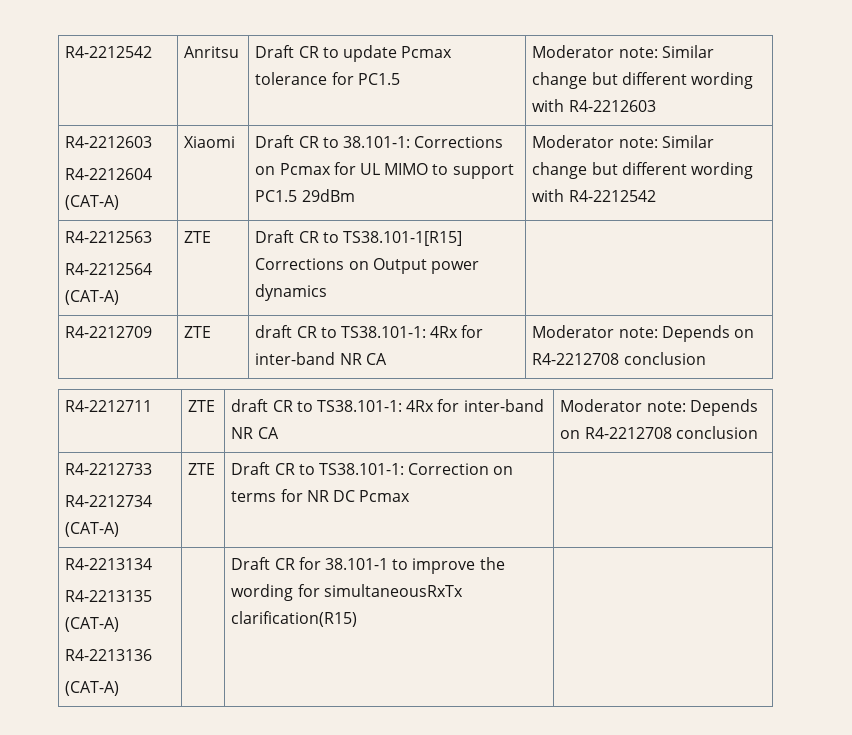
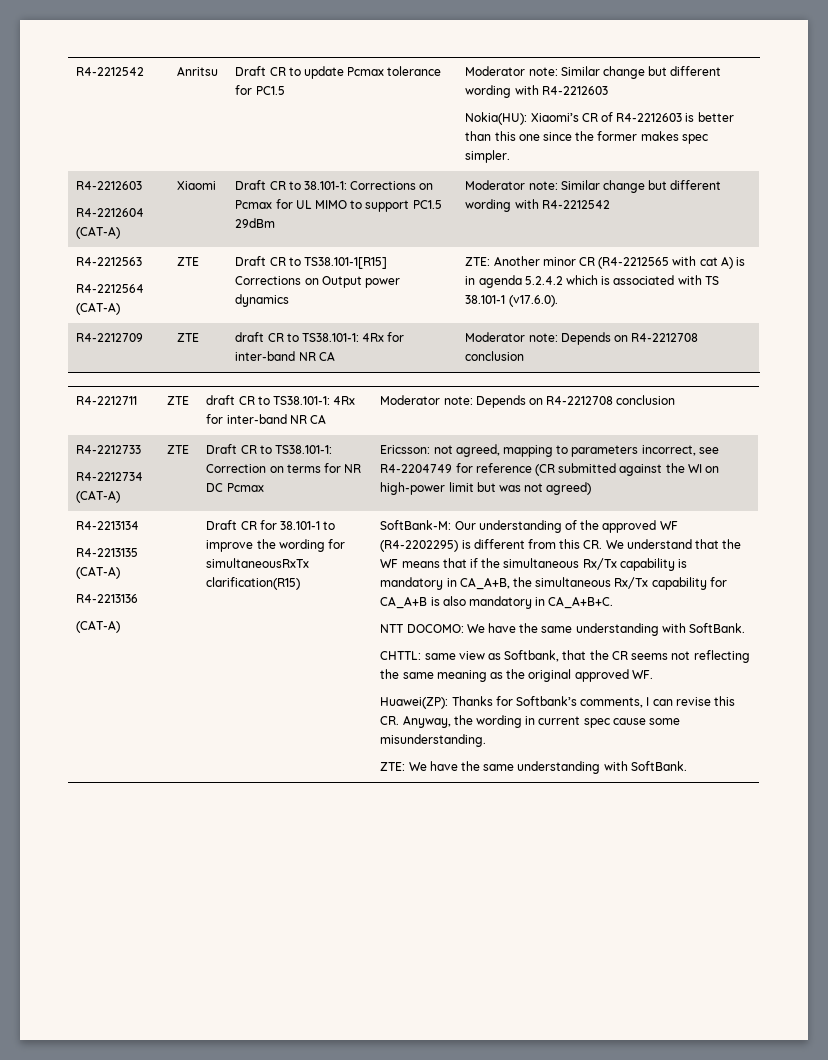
  R4-2212542 | Anritsu | Draft CR to update Pcmax tolerance for PC1.5 | Moderator note: Similar change but different wording with R4-2212603
+ Nokia(HU): Xiaomi’s CR of R4-2212603 is better than this one since the former makes spec simpler.
  R4-2212563
- R4-2212564 (CAT-A) | ZTE | Draft CR to TS38.101-1[R15] Corrections on Output power dynamics |
+ R4-2212564 (CAT-A) | ZTE | Draft CR to TS38.101-1[R15] Corrections on Output power dynamics | ZTE: Another minor CR (R4-2212565 with cat A) is in agenda 5.2.4.2 which is associated with TS 38.101-1 (v17.6.0).
  R4-2212733
- R4-2212734 (CAT-A) | ZTE | Draft CR to TS38.101-1: Correction on terms for NR DC Pcmax |
+ R4-2212734 (CAT-A) | ZTE | Draft CR to TS38.101-1: Correction on terms for NR DC Pcmax | Ericsson: not agreed, mapping to parameters incorrect, see R4-2204749 for reference (CR submitted against the WI on high-power limit but was not agreed)
+ SoftBank-M: Our understanding of the approved WF (R4-2202295) is different from this CR. We understand that the WF means that if the simultaneous Rx/Tx capability is mandatory in CA_A+B, the simultaneous Rx/Tx capability for CA_A+B is also mandatory in CA_A+B+C.
+ NTT DOCOMO: We have the same understanding with SoftBank.
+ CHTTL: same view as Softbank, that the CR seems not reflecting the same meaning as the original approved WF.
+ Huawei(ZP): Thanks for Softbank’s comments, I can revise this CR. Anyway, the wording in current spec cause some misunderstanding.
+ ZTE: We have the same understanding with SoftBank.

